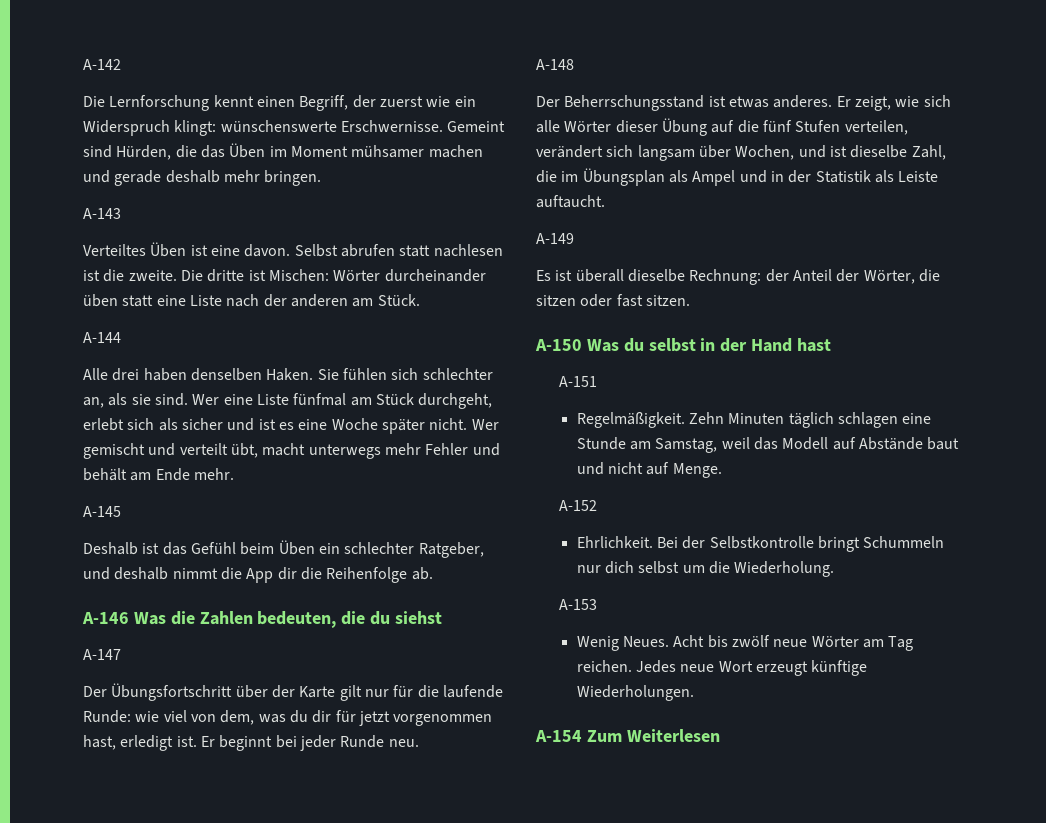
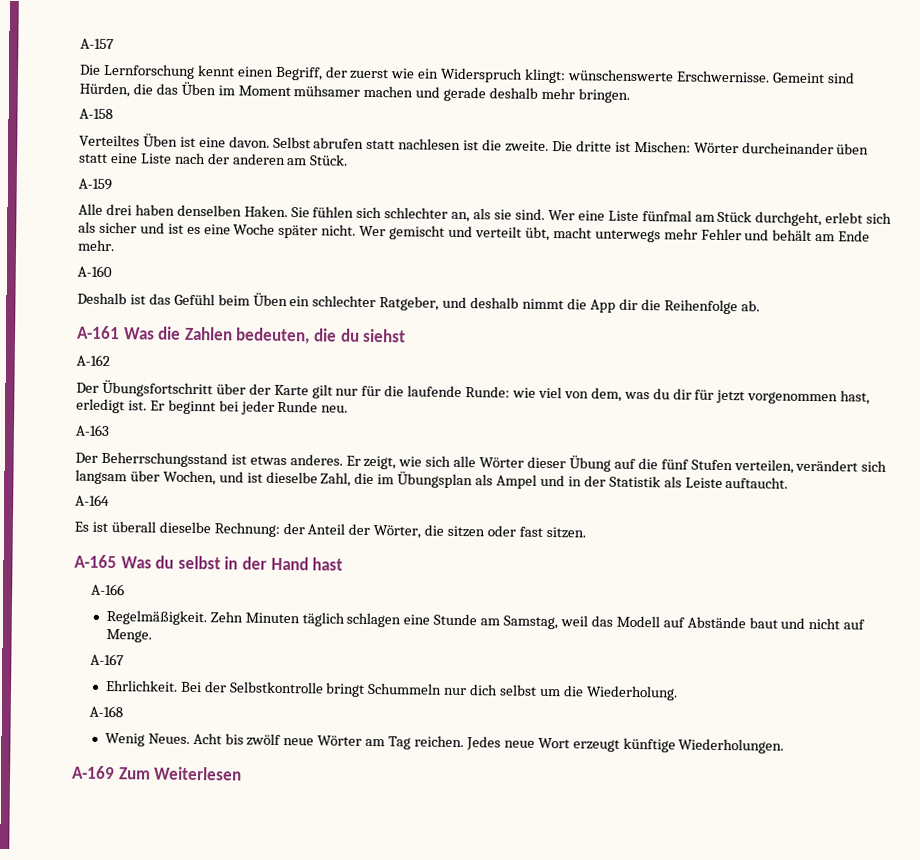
- A-142
+ A-157
- A-143
+ A-158
- A-144
+ A-159
- A-145
+ A-160
- A-146 Was die Zahlen bedeuten, die du siehst
+ A-161 Was die Zahlen bedeuten, die du siehst
- A-147
+ A-162
- A-148
+ A-163
- A-149
+ A-164
- A-150 Was du selbst in der Hand hast
+ A-165 Was du selbst in der Hand hast
- A-151
+ A-166
- A-152
+ A-167
- A-153
+ A-168
- A-154 Zum Weiterlesen
+ A-169 Zum Weiterlesen

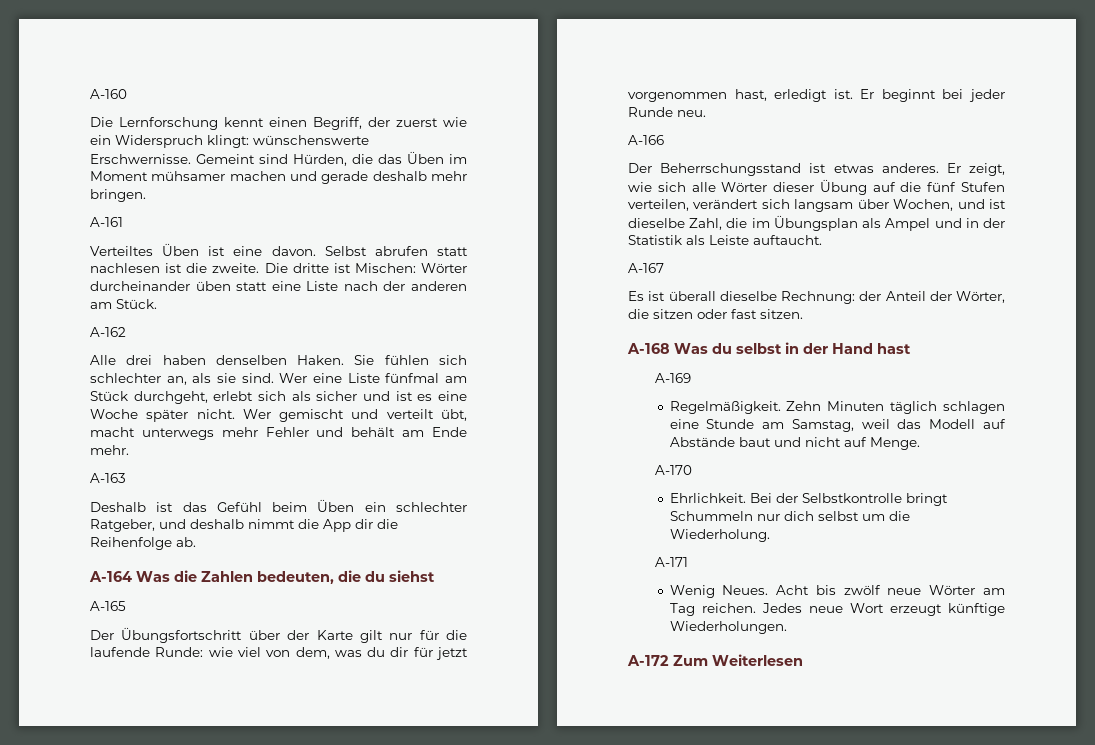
- A-157
+ A-160
- A-158
+ A-161
- A-159
+ A-162
- A-160
+ A-163
- A-161 Was die Zahlen bedeuten, die du siehst
+ A-164 Was die Zahlen bedeuten, die du siehst
- A-162
+ A-165
- A-163
+ A-166
- A-164
+ A-167
- A-165 Was du selbst in der Hand hast
+ A-168 Was du selbst in der Hand hast
- A-166
+ A-169
- A-167
+ A-170
- A-168
+ A-171
- A-169 Zum Weiterlesen
+ A-172 Zum Weiterlesen

